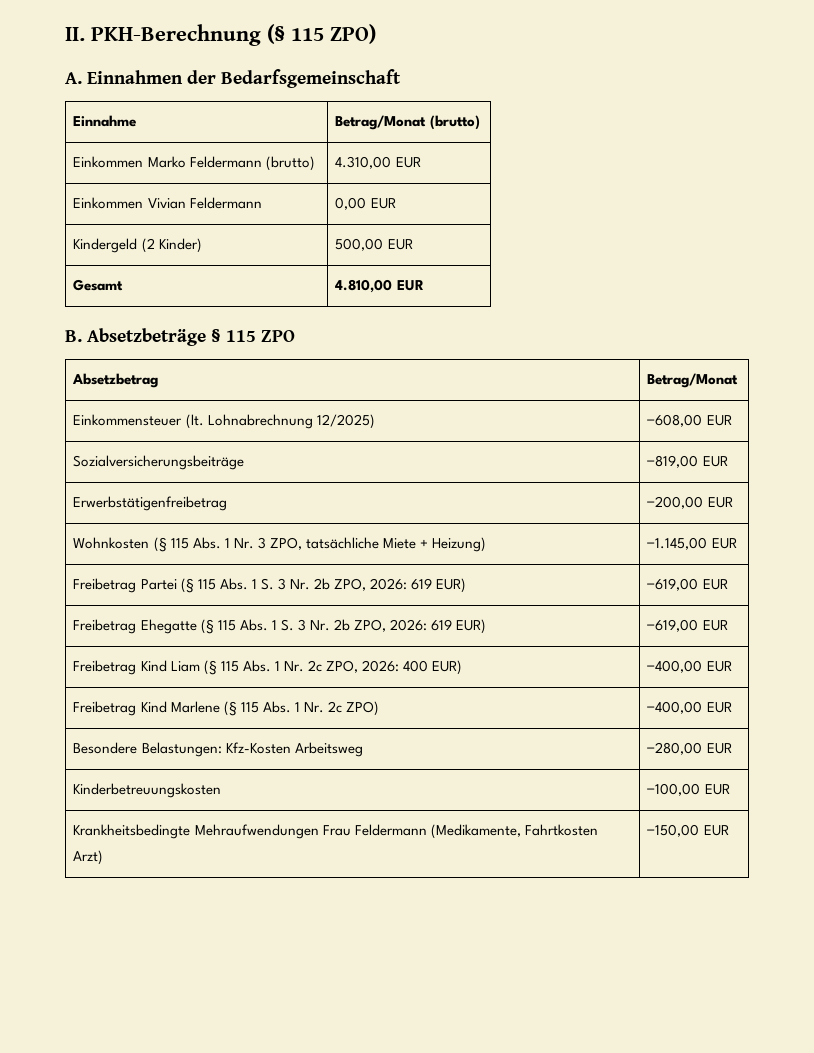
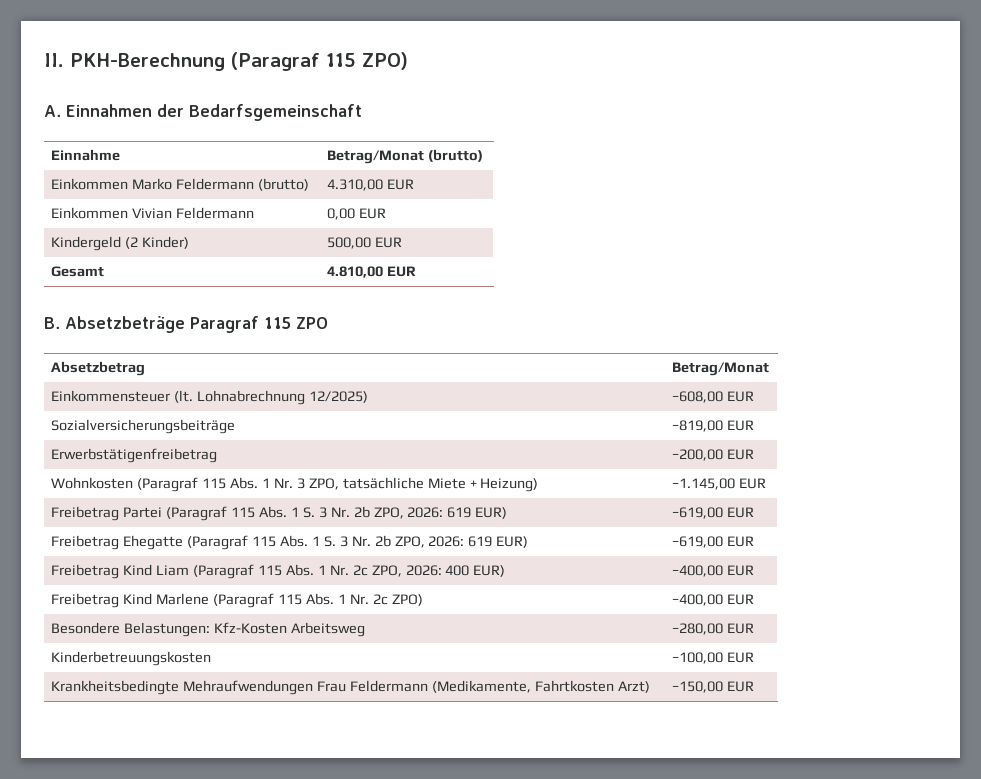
- II. PKH-Berechnung (§ 115 ZPO)
+ II. PKH-Berechnung (Paragraf 115 ZPO)
- B. Absetzbeträge § 115 ZPO
+ B. Absetzbeträge Paragraf 115 ZPO
- Wohnkosten (§ 115 Abs. 1 Nr. 3 ZPO, tatsächliche Miete + Heizung) | −1.145,00 EUR
+ Wohnkosten (Paragraf 115 Abs. 1 Nr. 3 ZPO, tatsächliche Miete + Heizung) | −1.145,00 EUR
- Freibetrag Partei (§ 115 Abs. 1 S. 3 Nr. 2b ZPO, 2026: 619 EUR) | −619,00 EUR
+ Freibetrag Partei (Paragraf 115 Abs. 1 S. 3 Nr. 2b ZPO, 2026: 619 EUR) | −619,00 EUR
- Freibetrag Ehegatte (§ 115 Abs. 1 S. 3 Nr. 2b ZPO, 2026: 619 EUR) | −619,00 EUR
+ Freibetrag Ehegatte (Paragraf 115 Abs. 1 S. 3 Nr. 2b ZPO, 2026: 619 EUR) | −619,00 EUR
- Freibetrag Kind Liam (§ 115 Abs. 1 Nr. 2c ZPO, 2026: 400 EUR) | −400,00 EUR
+ Freibetrag Kind Liam (Paragraf 115 Abs. 1 Nr. 2c ZPO, 2026: 400 EUR) | −400,00 EUR
- Freibetrag Kind Marlene (§ 115 Abs. 1 Nr. 2c ZPO) | −400,00 EUR
+ Freibetrag Kind Marlene (Paragraf 115 Abs. 1 Nr. 2c ZPO) | −400,00 EUR

